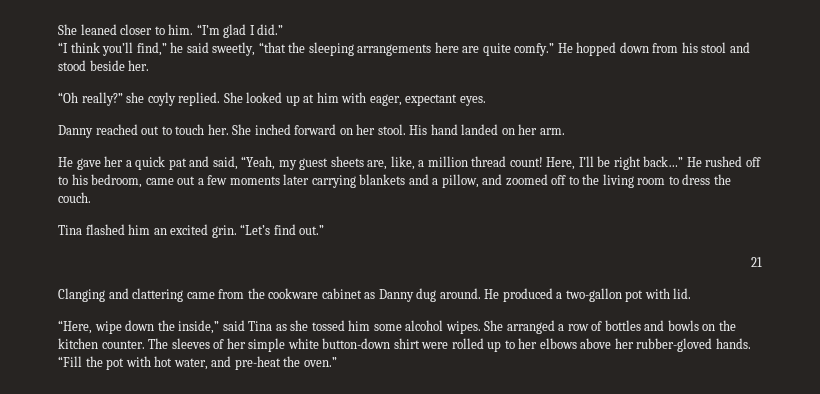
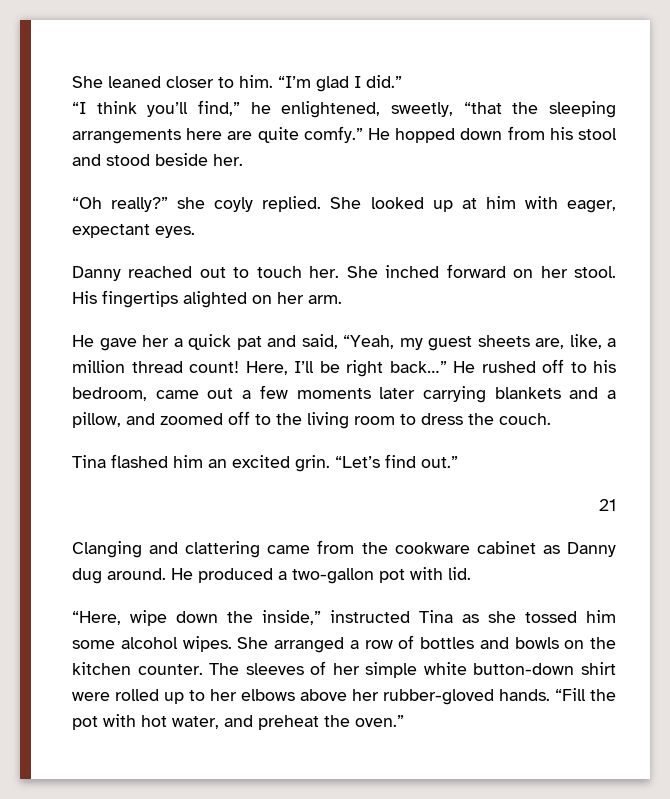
- “I think you’ll find,” he said sweetly, “that the sleeping arrangements here are quite comfy.”
+ “I think you’ll find,” he enlightened, sweetly, “that the sleeping arrangements here are quite comfy.”
- His hand landed on her arm.
+ His fingertips alighted on her arm.
- “Here, wipe down the inside,” said Tina as she tossed him some alcohol wipes.
+ “Here, wipe down the inside,” instructed Tina as she tossed him some alcohol wipes.
- “Fill the pot with hot water, and pre-heat the oven.”
+ “Fill the pot with hot water, and preheat the oven.”

